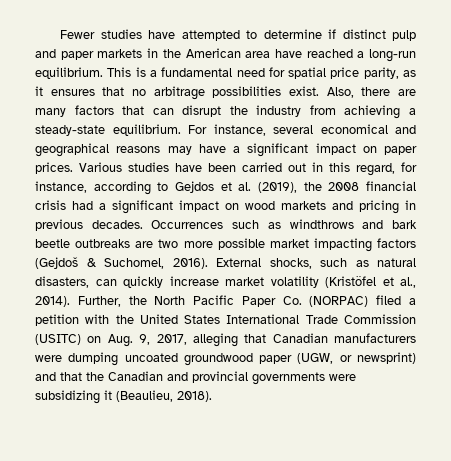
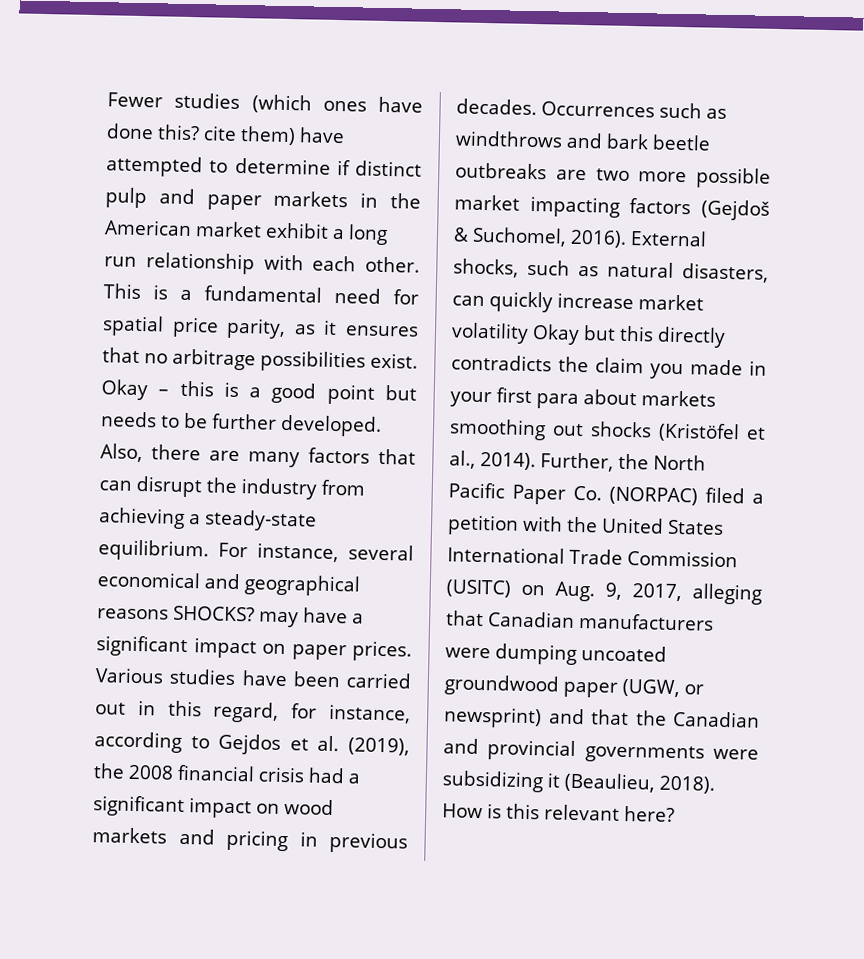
- Fewer studies have attempted to determine if distinct pulp and paper markets in the American area have reached a long-run equilibrium.
+ Fewer studies (which ones have done this? cite them) have attempted to determine if distinct pulp and paper markets in the American market exhibit a long run relationship with each other.
+ Okay – this is a good point but needs to be further developed.
- For instance, several economical and geographical reasons may have a significant impact on paper prices.
+ For instance, several economical and geographical reasons SHOCKS? may have a significant impact on paper prices.
- External shocks, such as natural disasters, can quickly increase market volatility (Kristöfel et al., 2014).
+ External shocks, such as natural disasters, can quickly increase market volatility Okay but this directly contradicts the claim you made in your first para about markets smoothing out shocks (Kristöfel et al., 2014).
+ How is this relevant here?

